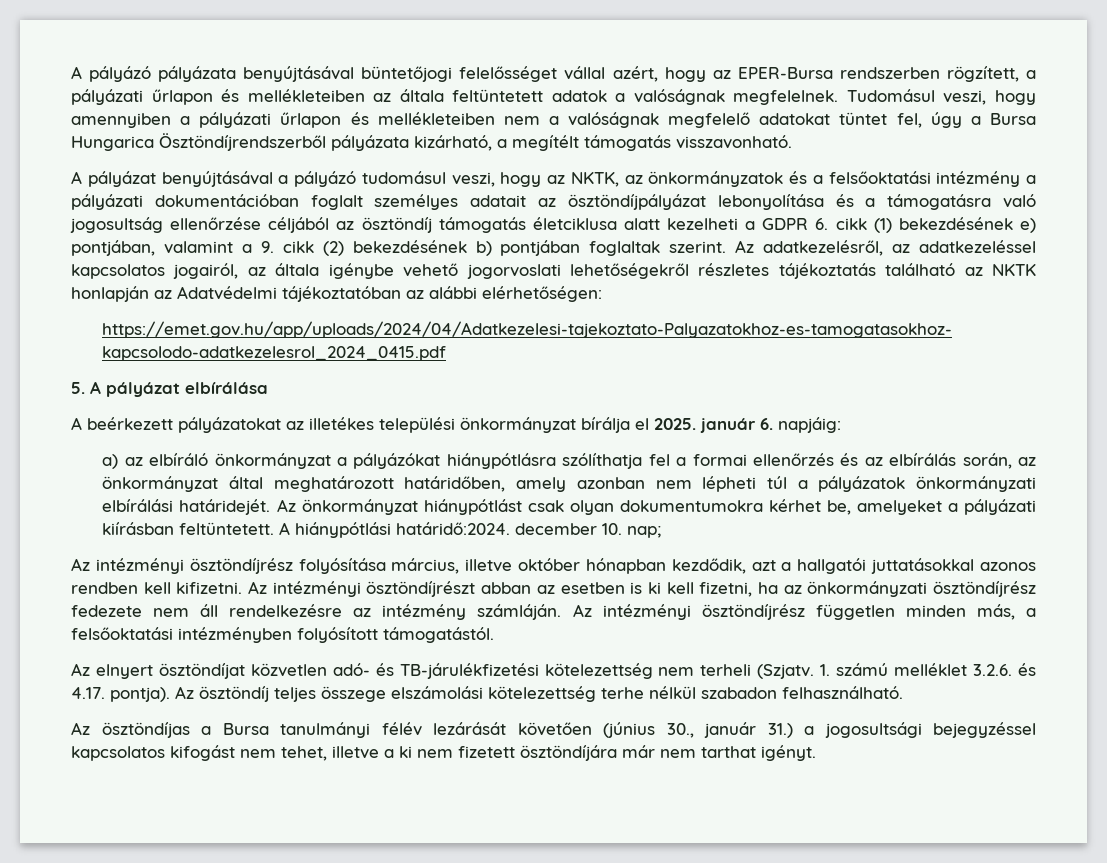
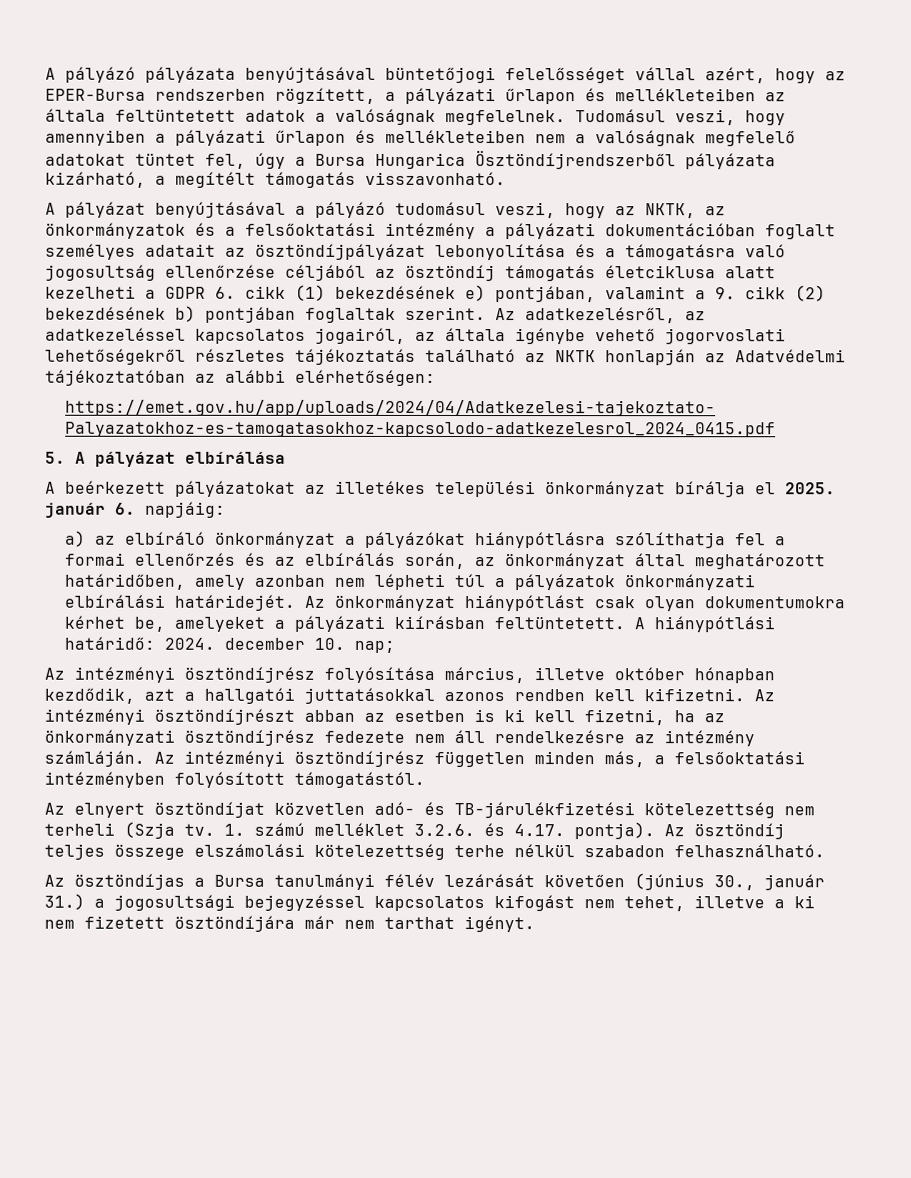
- A hiánypótlási határidő:2024. december 10. nap;
+ A hiánypótlási határidő: 2024. december 10. nap;
- Az elnyert ösztöndíjat közvetlen adó- és TB-járulékfizetési kötelezettség nem terheli (Szjatv.
+ Az elnyert ösztöndíjat közvetlen adó- és TB-járulékfizetési kötelezettség nem terheli (Szja tv.

